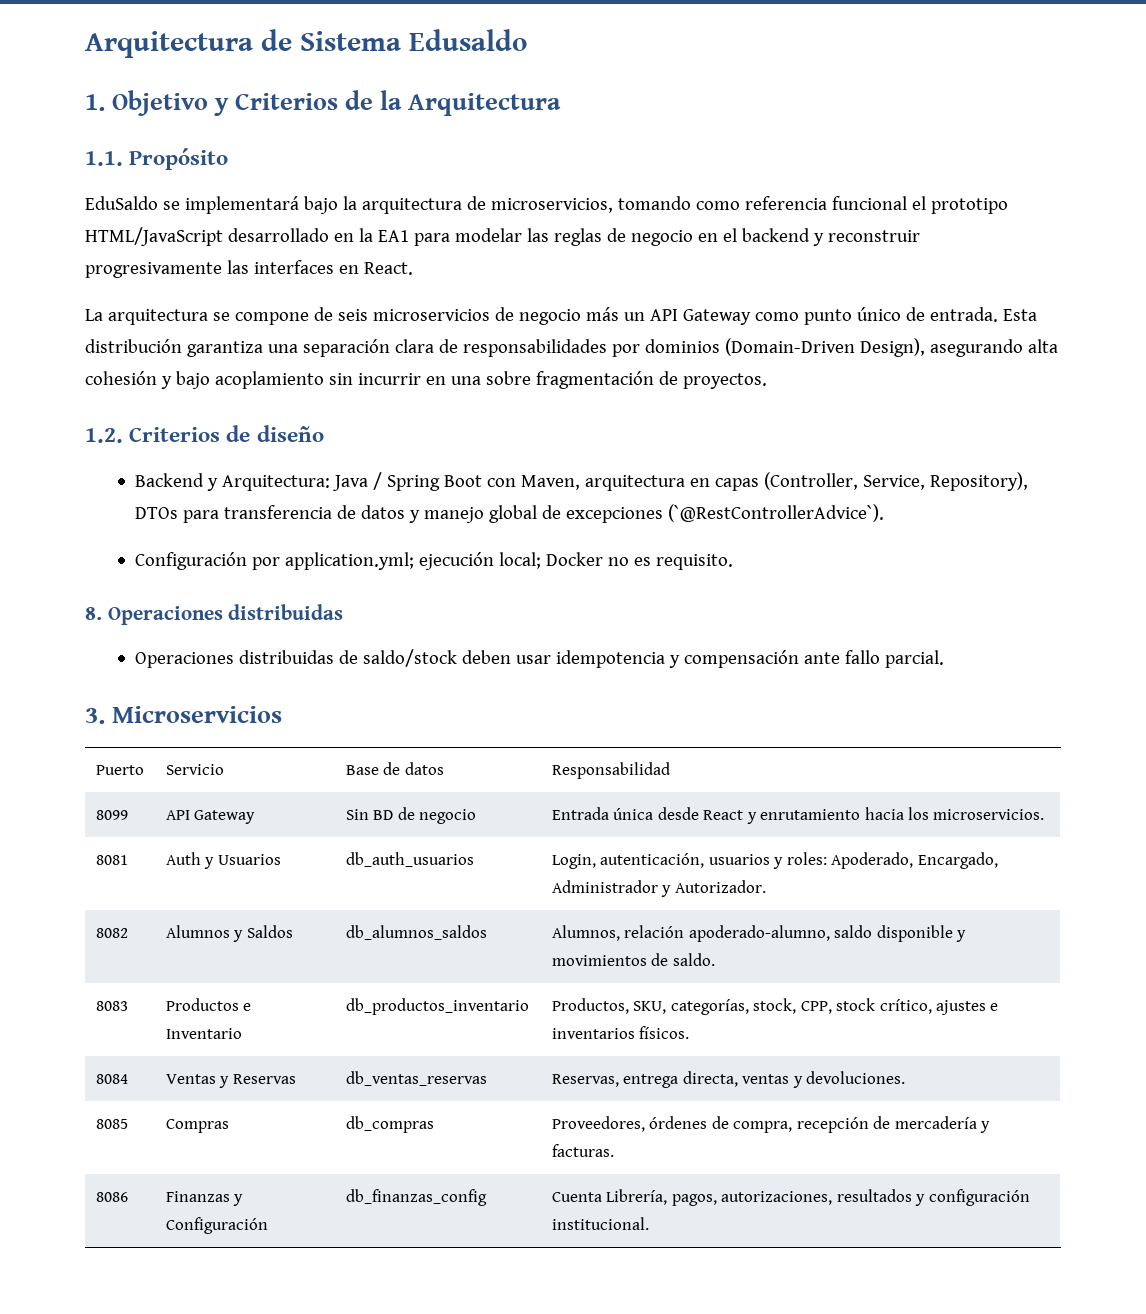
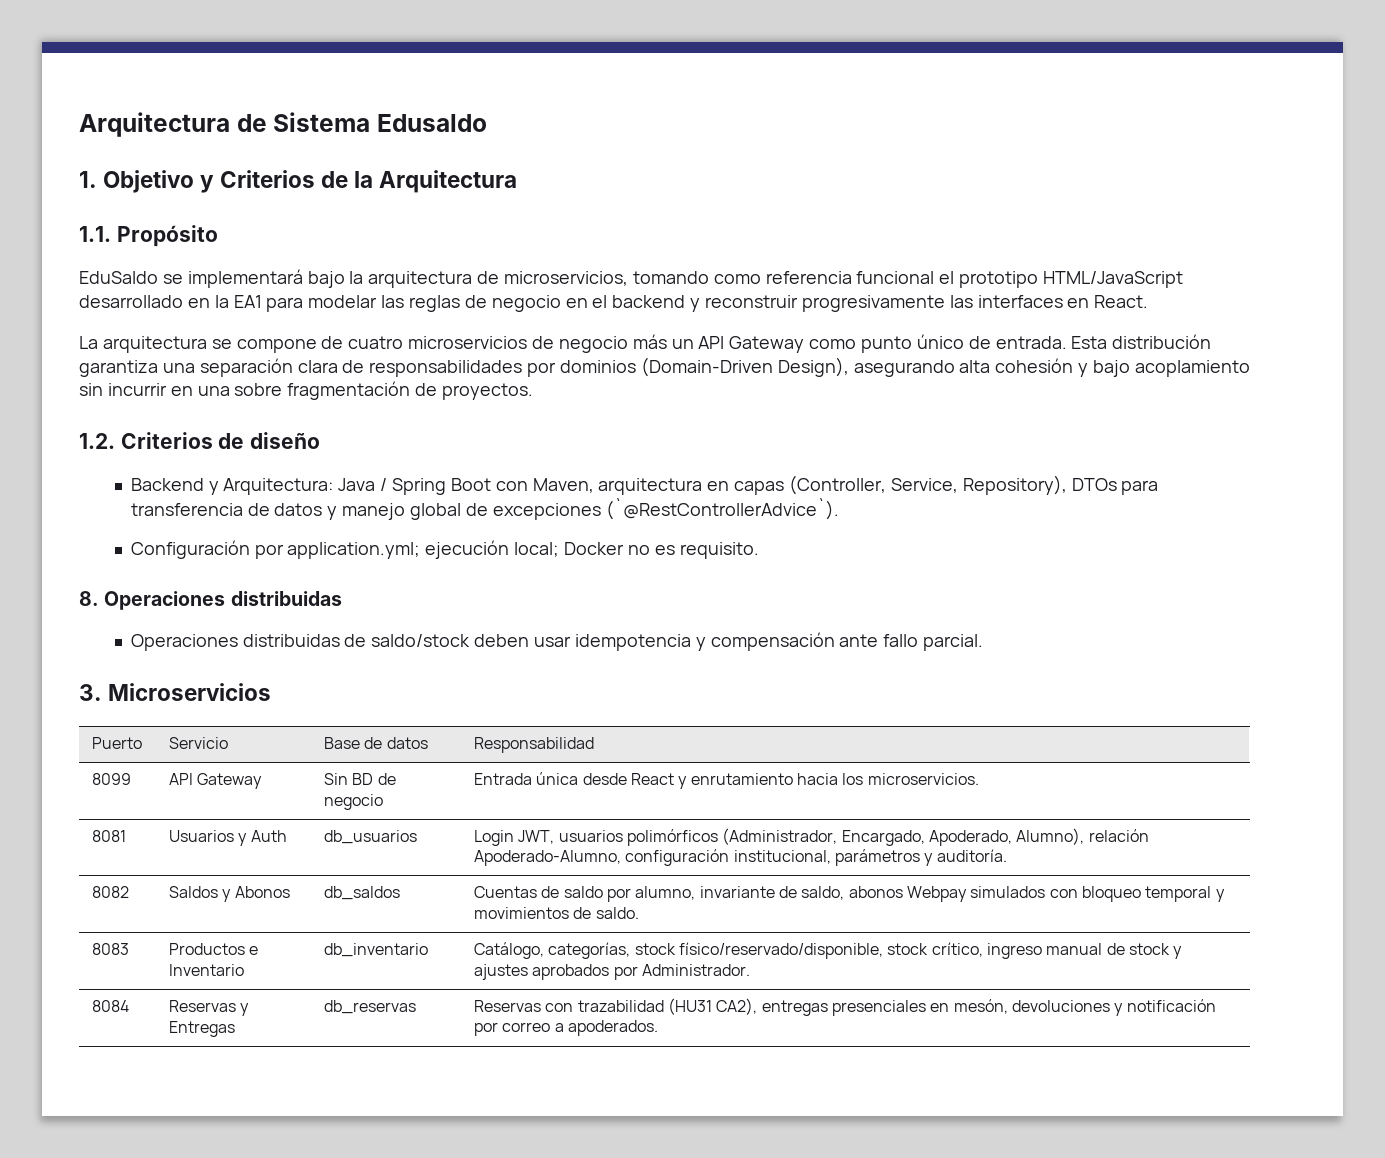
- La arquitectura se compone de seis microservicios de negocio más un API Gateway como punto único de entrada.
+ La arquitectura se compone de cuatro microservicios de negocio más un API Gateway como punto único de entrada.
- 8081 | Auth y Usuarios | db_auth_usuarios | Login, autenticación, usuarios y roles: Apoderado, Encargado, Administrador y Autorizador.
- 8082 | Alumnos y Saldos | db_alumnos_saldos | Alumnos, relación apoderado-alumno, saldo disponible y movimientos de saldo.
+ 8081 | Usuarios y Auth | db_usuarios | Login JWT, usuarios polimórficos (Administrador, Encargado, Apoderado, Alumno), relación Apoderado-Alumno, configuración institucional, parámetros y auditoría.
+ 8082 | Saldos y Abonos | db_saldos | Cuentas de saldo por alumno, invariante de saldo, abonos Webpay simulados con bloqueo temporal y movimientos de saldo.
- 8083 | Productos e Inventario | db_productos_inventario | Productos, SKU, categorías, stock, CPP, stock crítico, ajustes e inventarios físicos.
- 8084 | Ventas y Reservas | db_ventas_reservas | Reservas, entrega directa, ventas y devoluciones.
- 8085 | Compras | db_compras | Proveedores, órdenes de compra, recepción de mercadería y facturas.
- 8086 | Finanzas y Configuración | db_finanzas_config | Cuenta Librería, pagos, autorizaciones, resultados y configuración institucional.
+ 8083 | Productos e Inventario | db_inventario | Catálogo, categorías, stock físico/reservado/disponible, stock crítico, ingreso manual de stock y ajustes aprobados por Administrador.
+ 8084 | Reservas y Entregas | db_reservas | Reservas con trazabilidad (HU31 CA2), entregas presenciales en mesón, devoluciones y notificación por correo a apoderados.

